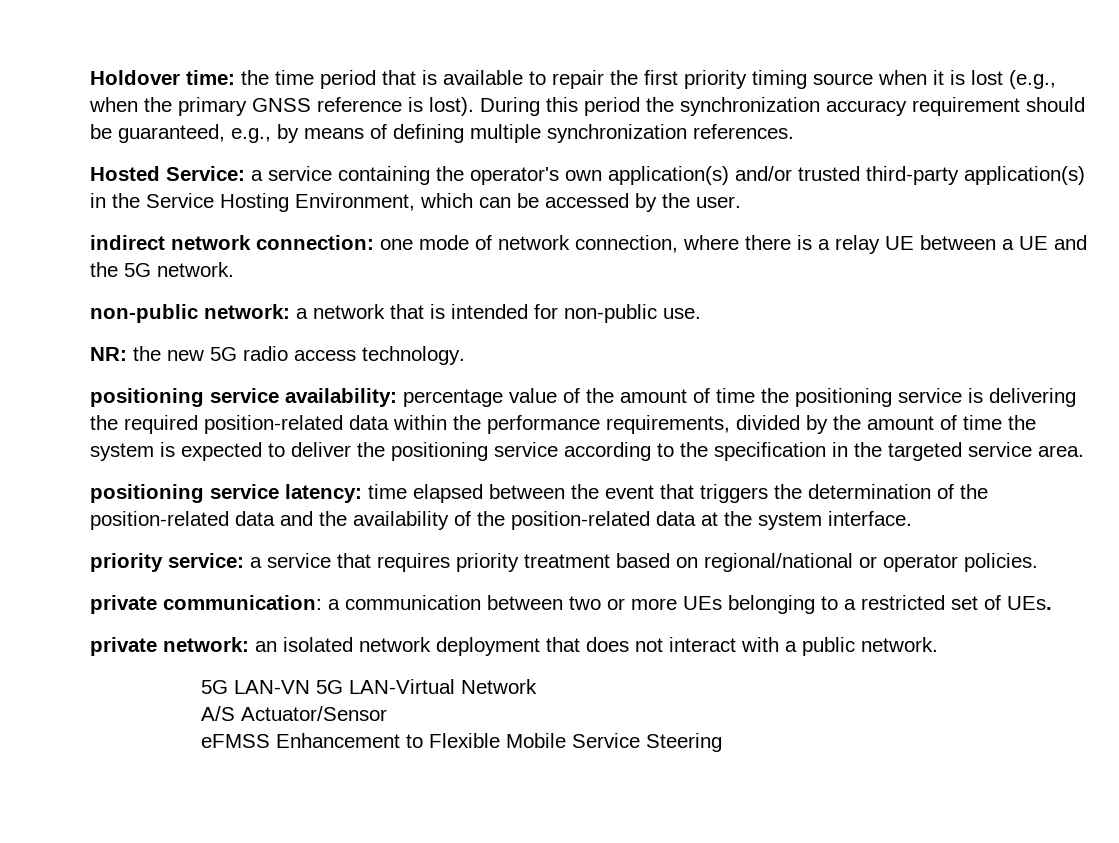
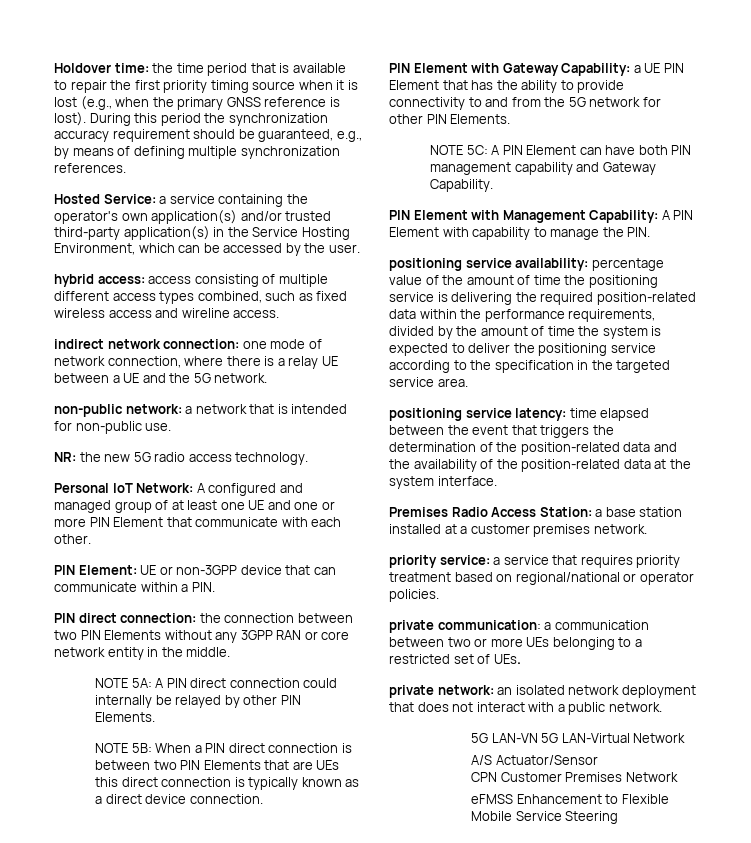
+ hybrid access: access consisting of multiple different access types combined, such as fixed wireless access and wireline access.
+ Personal IoT Network: A configured and managed group of at least one UE and one or more PIN Element that communicate with each other.
+ PIN Element: UE or non-3GPP device that can communicate within a PIN.
+ PIN direct connection: the connection between two PIN Elements without any 3GPP RAN or core network entity in the middle.
+ NOTE 5A: A PIN direct connection could internally be relayed by other PIN Elements.
+ NOTE 5B: When a PIN direct connection is between two PIN Elements that are UEs this direct connection is typically known as a direct device connection.
+ PIN Element with Gateway Capability: a UE PIN Element that has the ability to provide connectivity to and from the 5G network for other PIN Elements.
+ NOTE 5C: A PIN Element can have both PIN management capability and Gateway Capability.
+ PIN Element with Management Capability: A PIN Element with capability to manage the PIN.
+ Premises Radio Access Station: a base station installed at a customer premises network.
+ CPN Customer Premises Network

